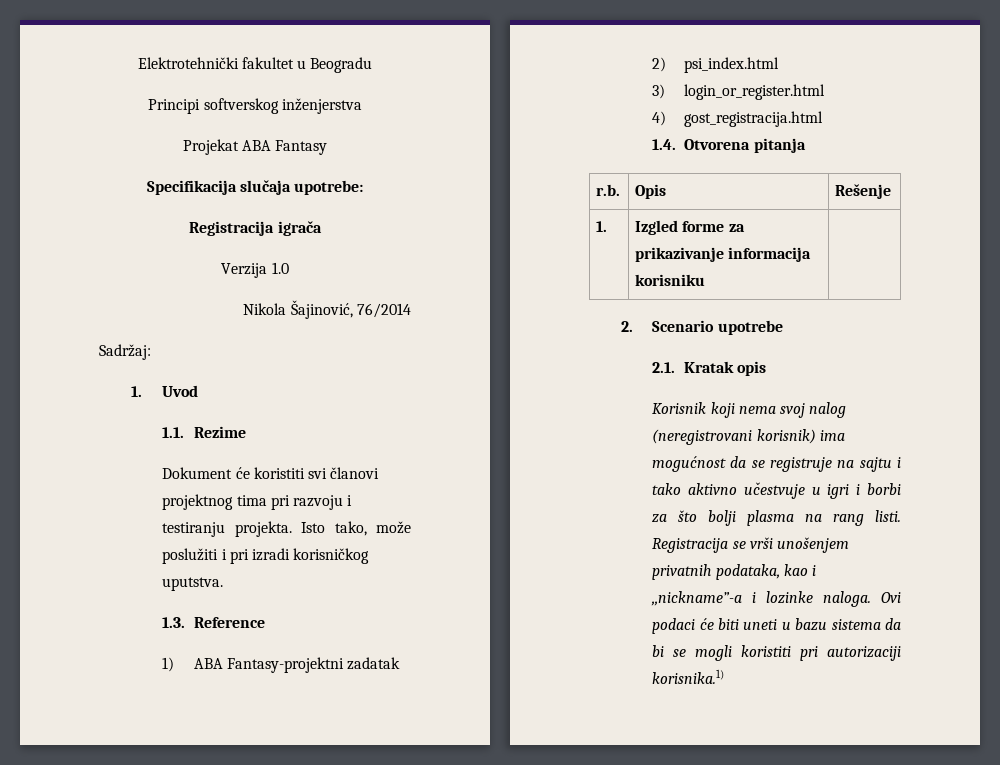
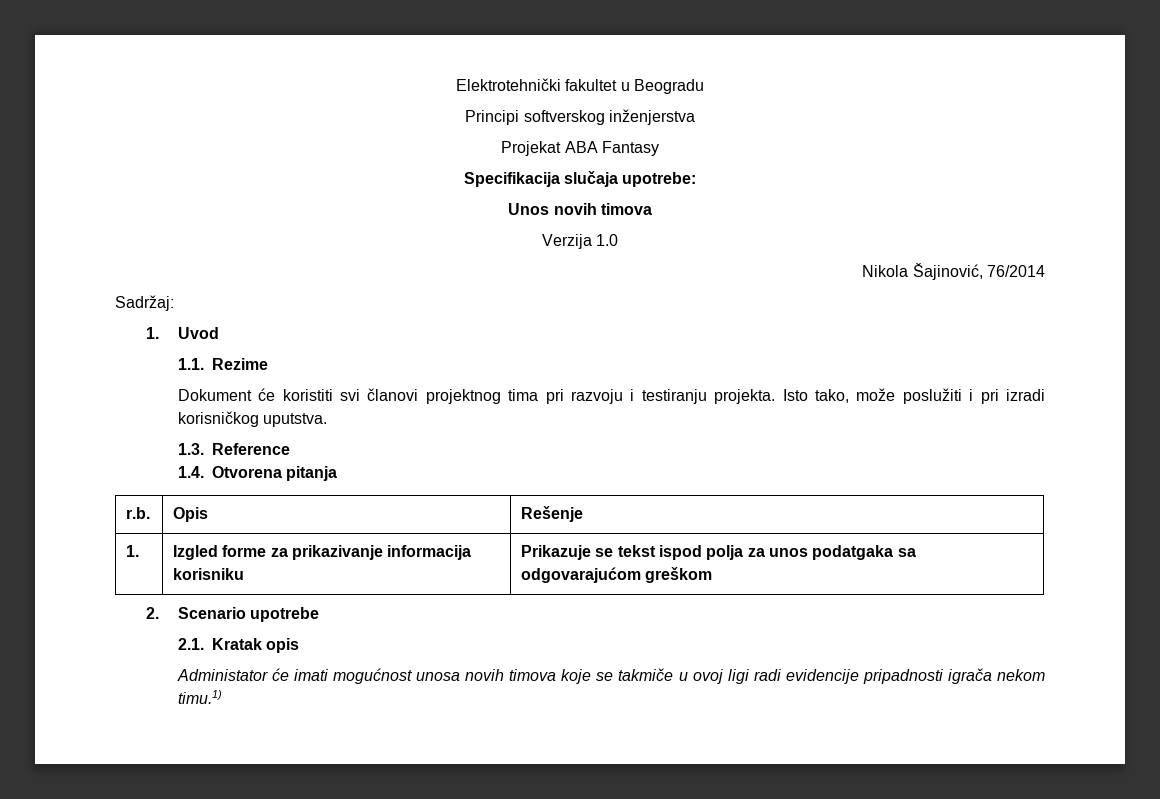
- Registracija igrača
+ Unos novih timova
- 1) ABA Fantasy-projektni zadatak
- 2) psi_index.html
- 3) login_or_register.html
- 4) gost_registracija.html
- 1. | Izgled forme za prikazivanje informacija korisniku |
+ 1. | Izgled forme za prikazivanje informacija korisniku | Prikazuje se tekst ispod polja za unos podatgaka sa odgovarajućom greškom
- Korisnik koji nema svoj nalog (neregistrovani korisnik) ima mogućnost da se registruje na sajtu i tako aktivno učestvuje u igri i borbi za što bolji plasma na rang listi. Registracija se vrši unošenjem privatnih podataka, kao i ,,nickname”-a i lozinke naloga. Ovi podaci će biti uneti u bazu sistema da bi se mogli koristiti pri autorizaciji korisnika.1)
+ Administator će imati mogućnost unosa novih timova koje se takmiče u ovoj ligi radi evidencije pripadnosti igrača nekom timu.1)

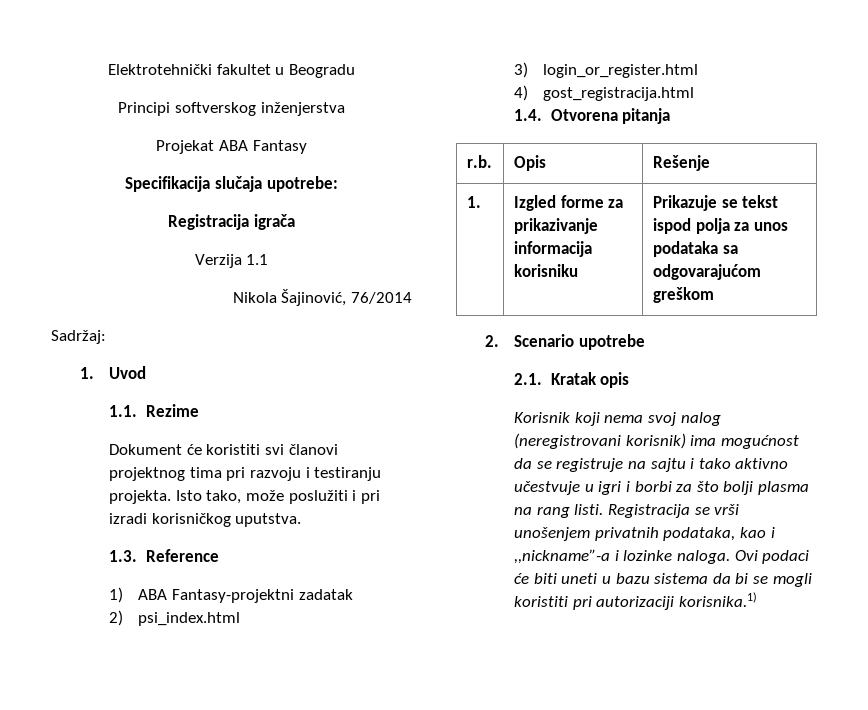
- Unos novih timova
+ Registracija igrača
- Verzija 1.0
+ Verzija 1.1
+ 1) ABA Fantasy-projektni zadatak
+ 2) psi_index.html
+ 3) login_or_register.html
+ 4) gost_registracija.html
- 1. | Izgled forme za prikazivanje informacija korisniku | Prikazuje se tekst ispod polja za unos podatgaka sa odgovarajućom greškom
+ 1. | Izgled forme za prikazivanje informacija korisniku | Prikazuje se tekst ispod polja za unos podataka sa odgovarajućom greškom
- Administator će imati mogućnost unosa novih timova koje se takmiče u ovoj ligi radi evidencije pripadnosti igrača nekom timu.1)
+ Korisnik koji nema svoj nalog (neregistrovani korisnik) ima mogućnost da se registruje na sajtu i tako aktivno učestvuje u igri i borbi za što bolji plasma na rang listi. Registracija se vrši unošenjem privatnih podataka, kao i ,,nickname”-a i lozinke naloga. Ovi podaci će biti uneti u bazu sistema da bi se mogli koristiti pri autorizaciji korisnika.1)

